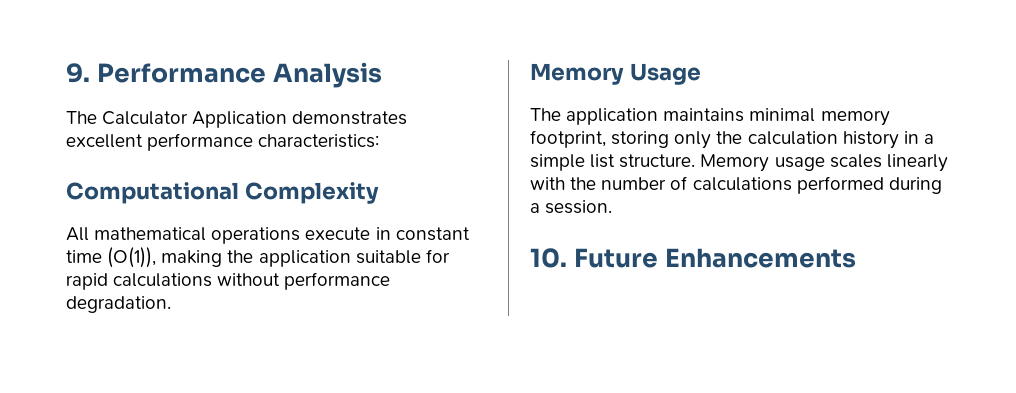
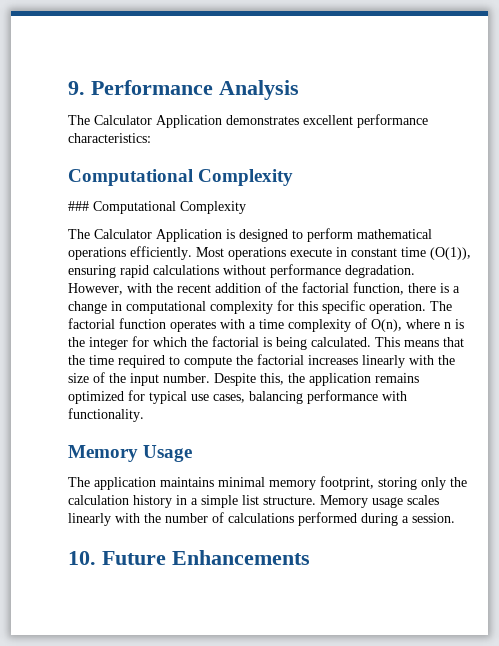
- All mathematical operations execute in constant time (O(1)), making the application suitable for rapid calculations without performance degradation.
+ ### Computational Complexity
+ The Calculator Application is designed to perform mathematical operations efficiently. Most operations execute in constant time (O(1)), ensuring rapid calculations without performance degradation. However, with the recent addition of the factorial function, there is a change in computational complexity for this specific operation. The factorial function operates with a time complexity of O(n), where n is the integer for which the factorial is being calculated. This means that the time required to compute the factorial increases linearly with the size of the input number. Despite this, the application remains optimized for typical use cases, balancing performance with functionality.

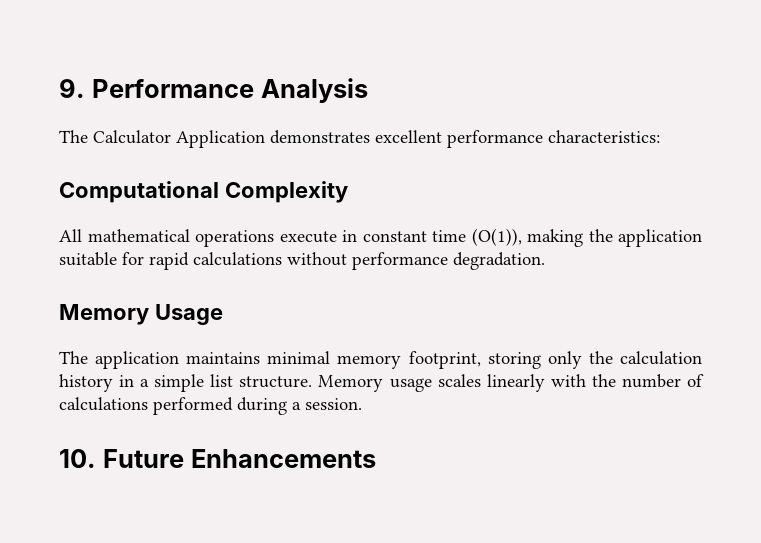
- ### Computational Complexity
- The Calculator Application is designed to perform mathematical operations efficiently. Most operations execute in constant time (O(1)), ensuring rapid calculations without performance degradation. However, with the recent addition of the factorial function, there is a change in computational complexity for this specific operation. The factorial function operates with a time complexity of O(n), where n is the integer for which the factorial is being calculated. This means that the time required to compute the factorial increases linearly with the size of the input number. Despite this, the application remains optimized for typical use cases, balancing performance with functionality.
+ All mathematical operations execute in constant time (O(1)), making the application suitable for rapid calculations without performance degradation.

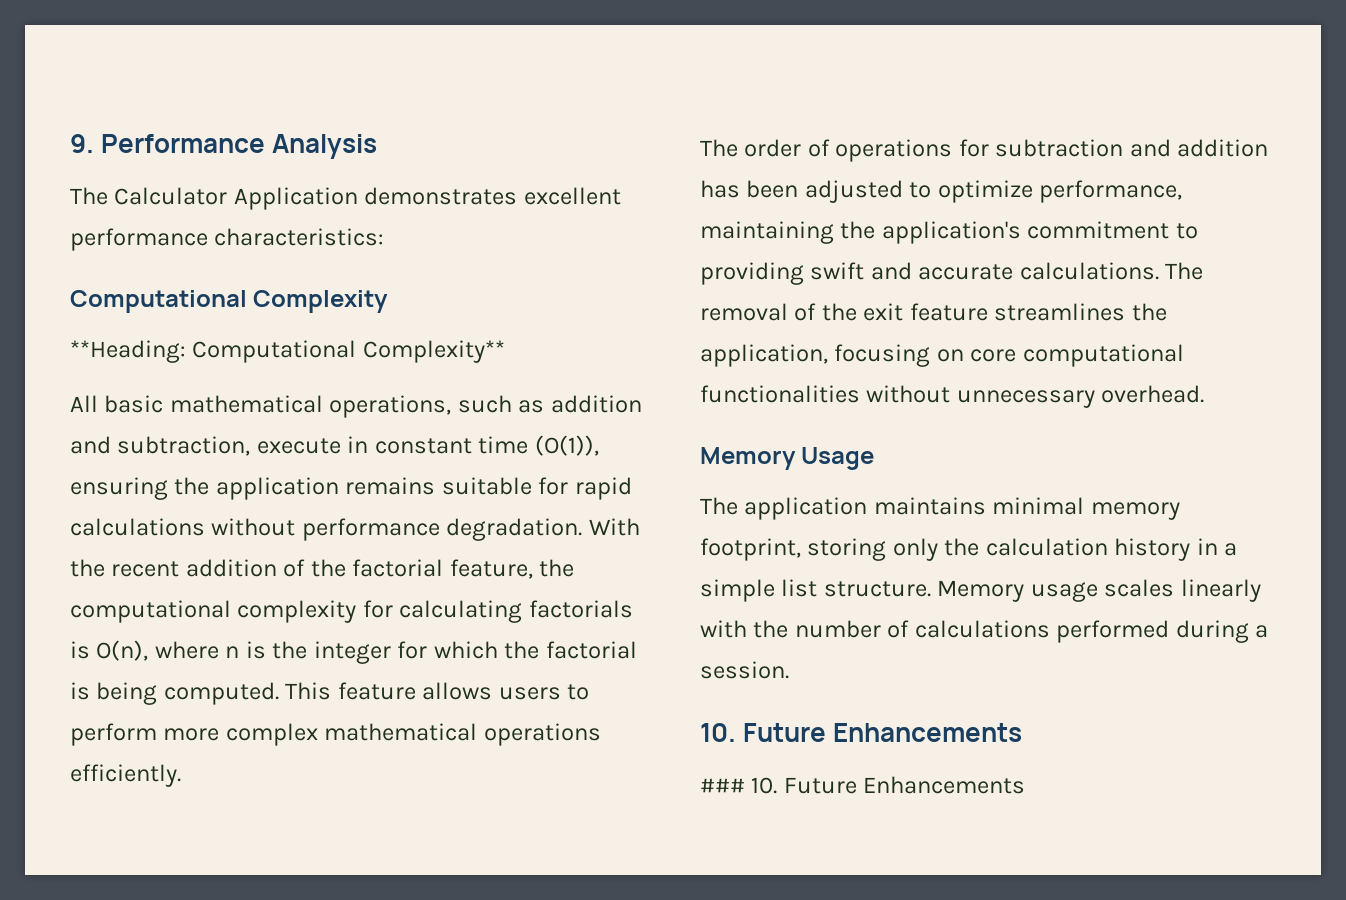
- All mathematical operations execute in constant time (O(1)), making the application suitable for rapid calculations without performance degradation.
+ **Heading: Computational Complexity**
+ All basic mathematical operations, such as addition and subtraction, execute in constant time (O(1)), ensuring the application remains suitable for rapid calculations without performance degradation. With the recent addition of the factorial feature, the computational complexity for calculating factorials is O(n), where n is the integer for which the factorial is being computed. This feature allows users to perform more complex mathematical operations efficiently.
+ The order of operations for subtraction and addition has been adjusted to optimize performance, maintaining the application's commitment to providing swift and accurate calculations. The removal of the exit feature streamlines the application, focusing on core computational functionalities without unnecessary overhead.
+ ### 10. Future Enhancements

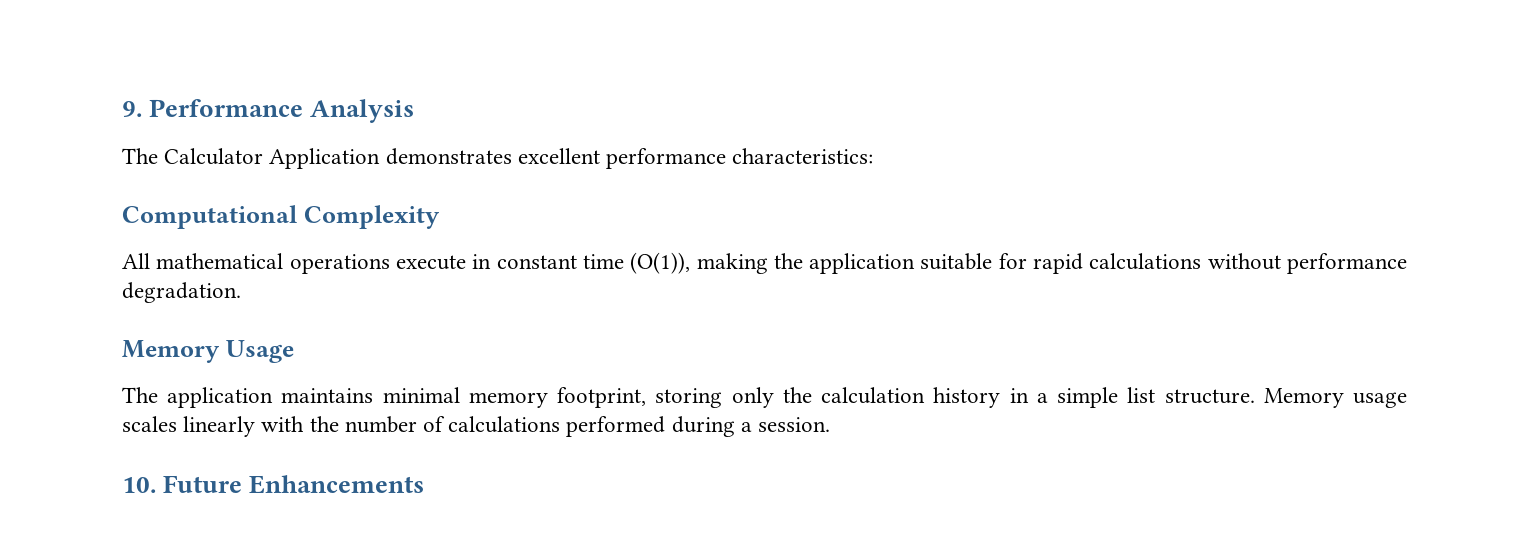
- **Heading: Computational Complexity**
- All basic mathematical operations, such as addition and subtraction, execute in constant time (O(1)), ensuring the application remains suitable for rapid calculations without performance degradation. With the recent addition of the factorial feature, the computational complexity for calculating factorials is O(n), where n is the integer for which the factorial is being computed. This feature allows users to perform more complex mathematical operations efficiently.
- The order of operations for subtraction and addition has been adjusted to optimize performance, maintaining the application's commitment to providing swift and accurate calculations. The removal of the exit feature streamlines the application, focusing on core computational functionalities without unnecessary overhead.
+ All mathematical operations execute in constant time (O(1)), making the application suitable for rapid calculations without performance degradation.
- ### 10. Future Enhancements

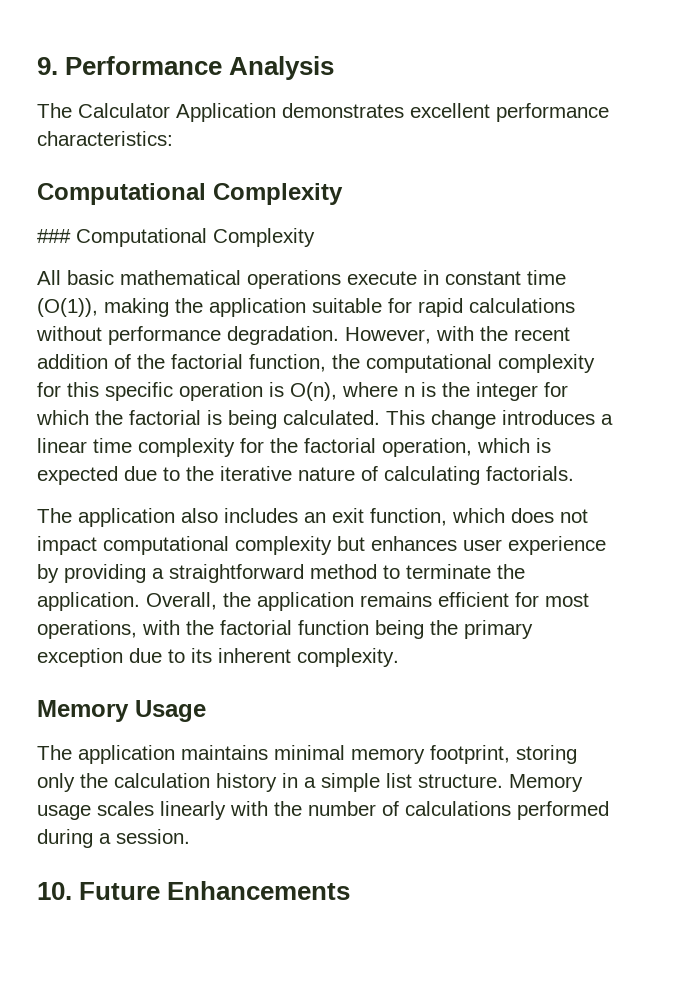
+ ### Computational Complexity
- All mathematical operations execute in constant time (O(1)), making the application suitable for rapid calculations without performance degradation.
+ All basic mathematical operations execute in constant time (O(1)), making the application suitable for rapid calculations without performance degradation. However, with the recent addition of the factorial function, the computational complexity for this specific operation is O(n), where n is the integer for which the factorial is being calculated. This change introduces a linear time complexity for the factorial operation, which is expected due to the iterative nature of calculating factorials.
+ The application also includes an exit function, which does not impact computational complexity but enhances user experience by providing a straightforward method to terminate the application. Overall, the application remains efficient for most operations, with the factorial function being the primary exception due to its inherent complexity.

